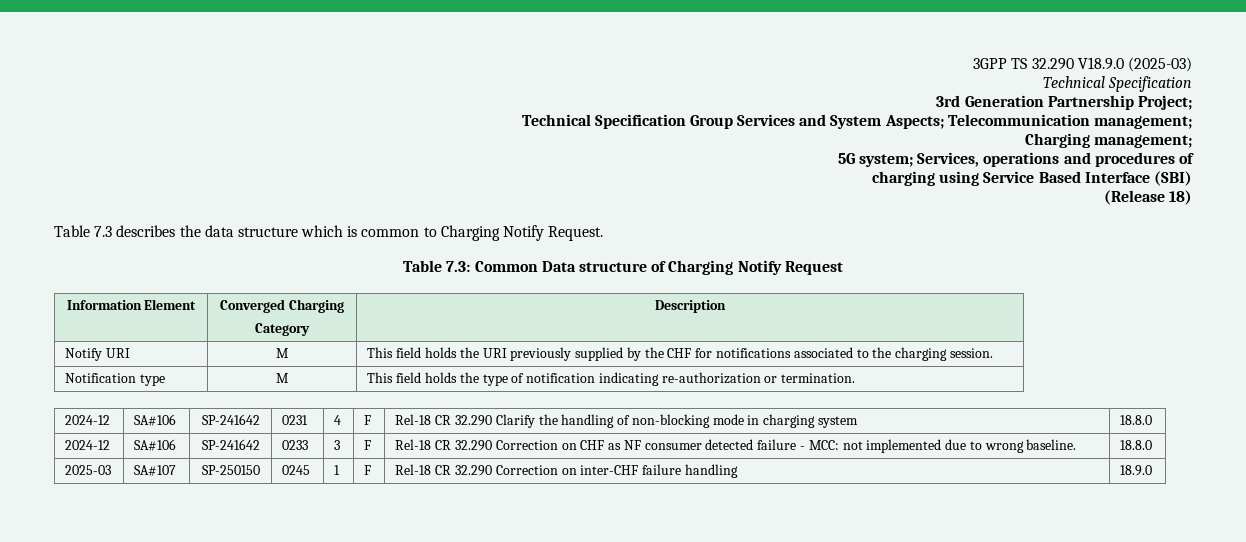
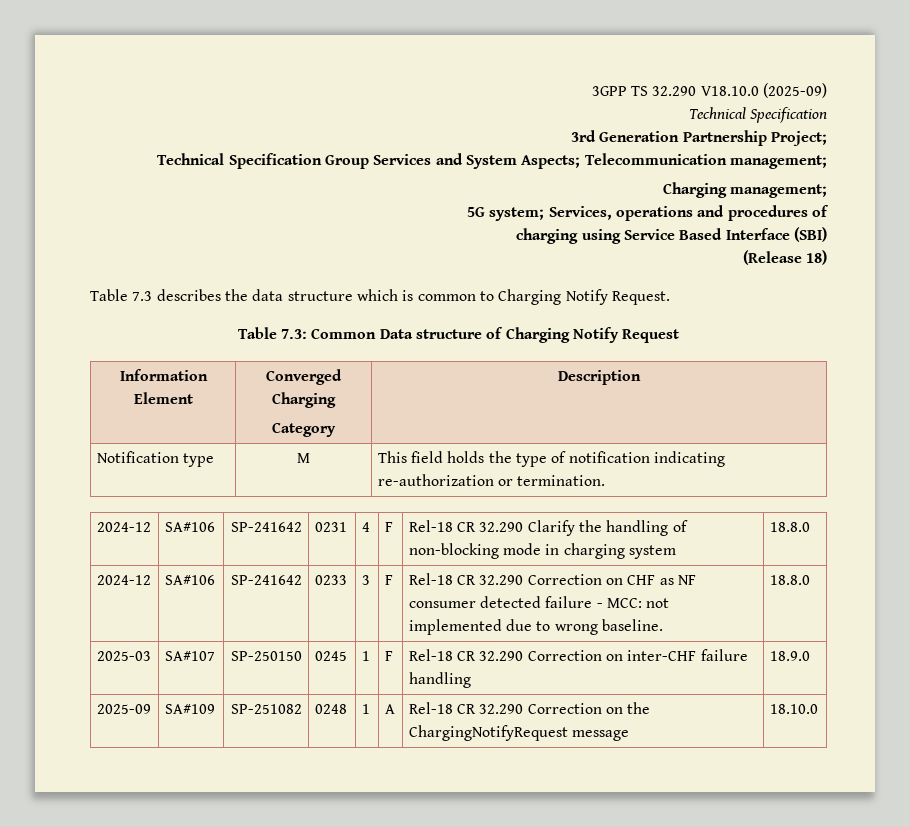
- 3GPP TS 32.290 V18.9.0 (2025-03)
+ 3GPP TS 32.290 V18.10.0 (2025-09)
- Notify URI | M | This field holds the URI previously supplied by the CHF for notifications associated to the charging session.
+ 2025-09 | SA#109 | SP-251082 | 0248 | 1 | A | Rel-18 CR 32.290 Correction on the ChargingNotifyRequest message | 18.10.0

